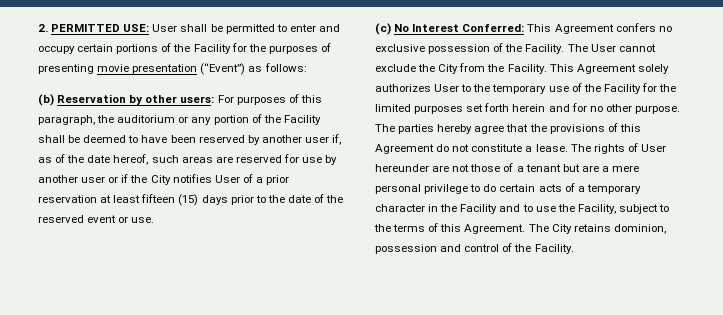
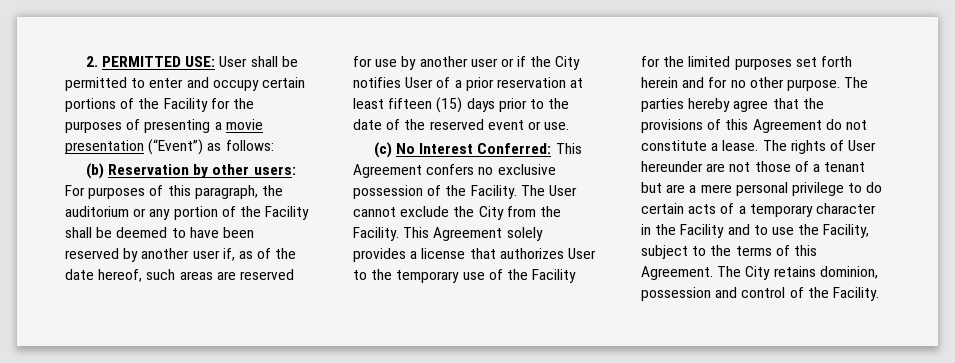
- 2. PERMITTED USE: User shall be permitted to enter and occupy certain portions of the Facility for the purposes of presenting movie presentation (“Event”) as follows:
+ 2. PERMITTED USE: User shall be permitted to enter and occupy certain portions of the Facility for the purposes of presenting a movie presentation (“Event”) as follows:
- This Agreement solely authorizes User to the temporary use of the Facility for the limited purposes set forth herein and for no other purpose.
+ This Agreement solely provides a license that authorizes User to the temporary use of the Facility for the limited purposes set forth herein and for no other purpose.

